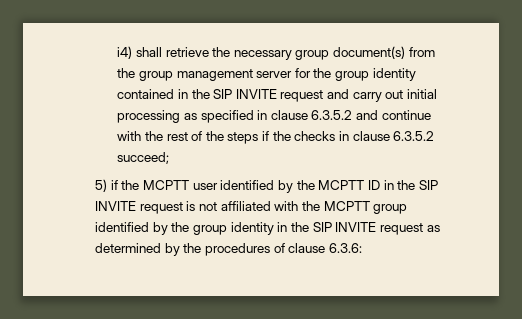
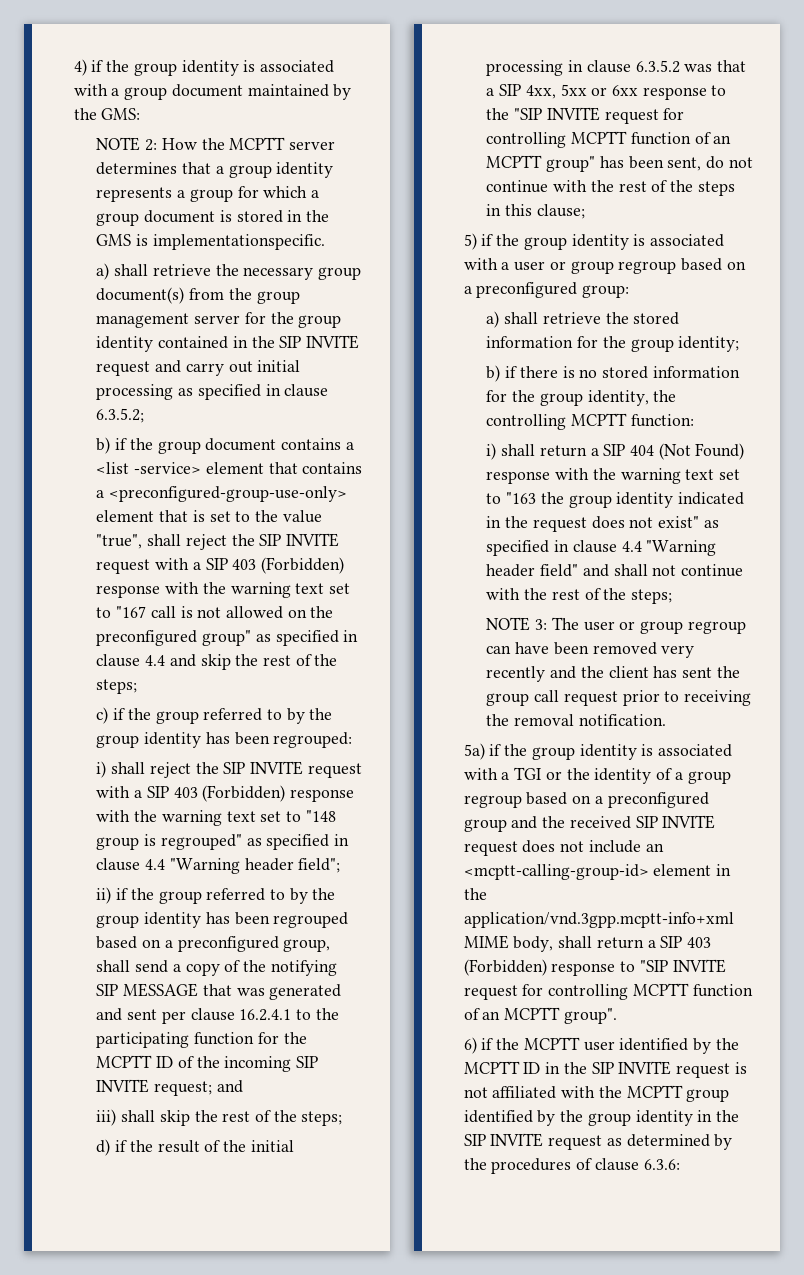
- i4) shall retrieve the necessary group document(s) from the group management server for the group identity contained in the SIP INVITE request and carry out initial processing as specified in clause 6.3.5.2 and continue with the rest of the steps if the checks in clause 6.3.5.2 succeed;
- 5) if the MCPTT user identified by the MCPTT ID in the SIP INVITE request is not affiliated with the MCPTT group identified by the group identity in the SIP INVITE request as determined by the procedures of clause 6.3.6:
+ 4) if the group identity is associated with a group document maintained by the GMS:
+ NOTE 2: How the MCPTT server determines that a group identity represents a group for which a group document is stored in the GMS is implementationspecific.
+ a) shall retrieve the necessary group document(s) from the group management server for the group identity contained in the SIP INVITE request and carry out initial processing as specified in clause 6.3.5.2;
+ b) if the group document contains a <list -service> element that contains a <preconfigured-group-use-only> element that is set to the value "true", shall reject the SIP INVITE request with a SIP 403 (Forbidden) response with the warning text set to "167 call is not allowed on the preconfigured group" as specified in clause 4.4 and skip the rest of the steps;
+ c) if the group referred to by the group identity has been regrouped:
+ i) shall reject the SIP INVITE request with a SIP 403 (Forbidden) response with the warning text set to "148 group is regrouped" as specified in clause 4.4 "Warning header field";
+ ii) if the group referred to by the group identity has been regrouped based on a preconfigured group, shall send a copy of the notifying SIP MESSAGE that was generated and sent per clause 16.2.4.1 to the participating function for the MCPTT ID of the incoming SIP INVITE request; and
+ iii) shall skip the rest of the steps;
+ d) if the result of the initial processing in clause 6.3.5.2 was that a SIP 4xx, 5xx or 6xx response to the "SIP INVITE request for controlling MCPTT function of an MCPTT group" has been sent, do not continue with the rest of the steps in this clause;
+ 5) if the group identity is associated with a user or group regroup based on a preconfigured group:
+ a) shall retrieve the stored information for the group identity;
+ b) if there is no stored information for the group identity, the controlling MCPTT function:
+ i) shall return a SIP 404 (Not Found) response with the warning text set to "163 the group identity indicated in the request does not exist" as specified in clause 4.4 "Warning header field" and shall not continue with the rest of the steps;
+ NOTE 3: The user or group regroup can have been removed very recently and the client has sent the group call request prior to receiving the removal notification.
+ 5a) if the group identity is associated with a TGI or the identity of a group regroup based on a preconfigured group and the received SIP INVITE request does not include an <mcptt-calling-group-id> element in the application/vnd.3gpp.mcptt-info+xml MIME body, shall return a SIP 403 (Forbidden) response to "SIP INVITE request for controlling MCPTT function of an MCPTT group".
+ 6) if the MCPTT user identified by the MCPTT ID in the SIP INVITE request is not affiliated with the MCPTT group identified by the group identity in the SIP INVITE request as determined by the procedures of clause 6.3.6:

